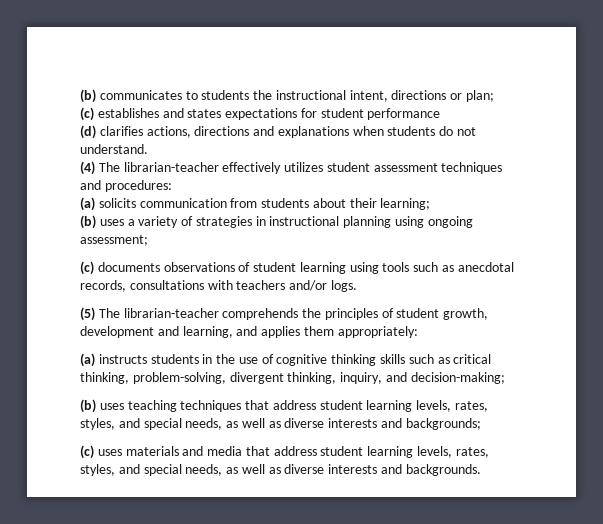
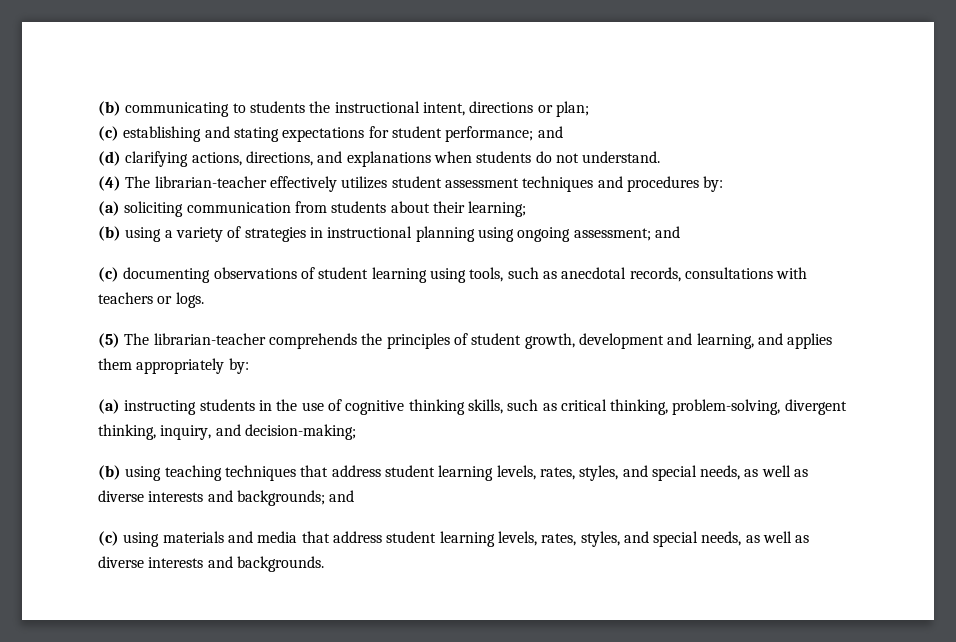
- (b) communicates to students the instructional intent, directions or plan;
+ (b) communicating to students the instructional intent, directions or plan;
- (c) establishes and states expectations for student performance
+ (c) establishing and stating expectations for student performance; and
- (d) clarifies actions, directions and explanations when students do not understand.
+ (d) clarifying actions, directions, and explanations when students do not understand.
- (4) The librarian-teacher effectively utilizes student assessment techniques and procedures:
- (a) solicits communication from students about their learning;
+ (4) The librarian-teacher effectively utilizes student assessment techniques and procedures by:
+ (a) soliciting communication from students about their learning;
- (b) uses a variety of strategies in instructional planning using ongoing assessment;
- (c) documents observations of student learning using tools such as anecdotal records, consultations with teachers and/or logs.
+ (b) using a variety of strategies in instructional planning using ongoing assessment; and
+ (c) documenting observations of student learning using tools, such as anecdotal records, consultations with teachers or logs.
- (5) The librarian-teacher comprehends the principles of student growth, development and learning, and applies them appropriately:
- (a) instructs students in the use of cognitive thinking skills such as critical thinking, problem-solving, divergent thinking, inquiry, and decision-making;
+ (5) The librarian-teacher comprehends the principles of student growth, development and learning, and applies them appropriately by:
+ (a) instructing students in the use of cognitive thinking skills, such as critical thinking, problem-solving, divergent thinking, inquiry, and decision-making;
- (b) uses teaching techniques that address student learning levels, rates, styles, and special needs, as well as diverse interests and backgrounds;
- (c) uses materials and media that address student learning levels, rates, styles, and special needs, as well as diverse interests and backgrounds.
+ (b) using teaching techniques that address student learning levels, rates, styles, and special needs, as well as diverse interests and backgrounds; and
+ (c) using materials and media that address student learning levels, rates, styles, and special needs, as well as diverse interests and backgrounds.

